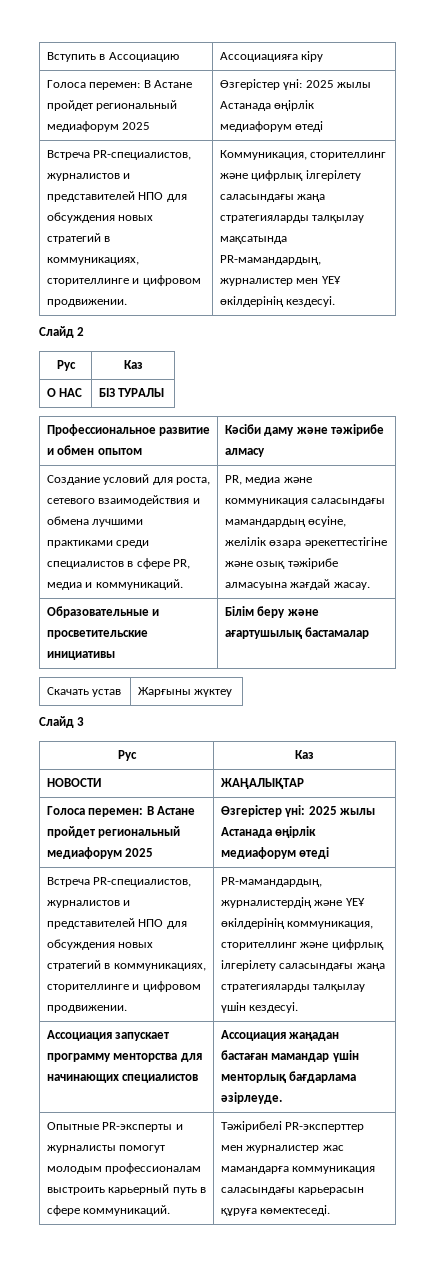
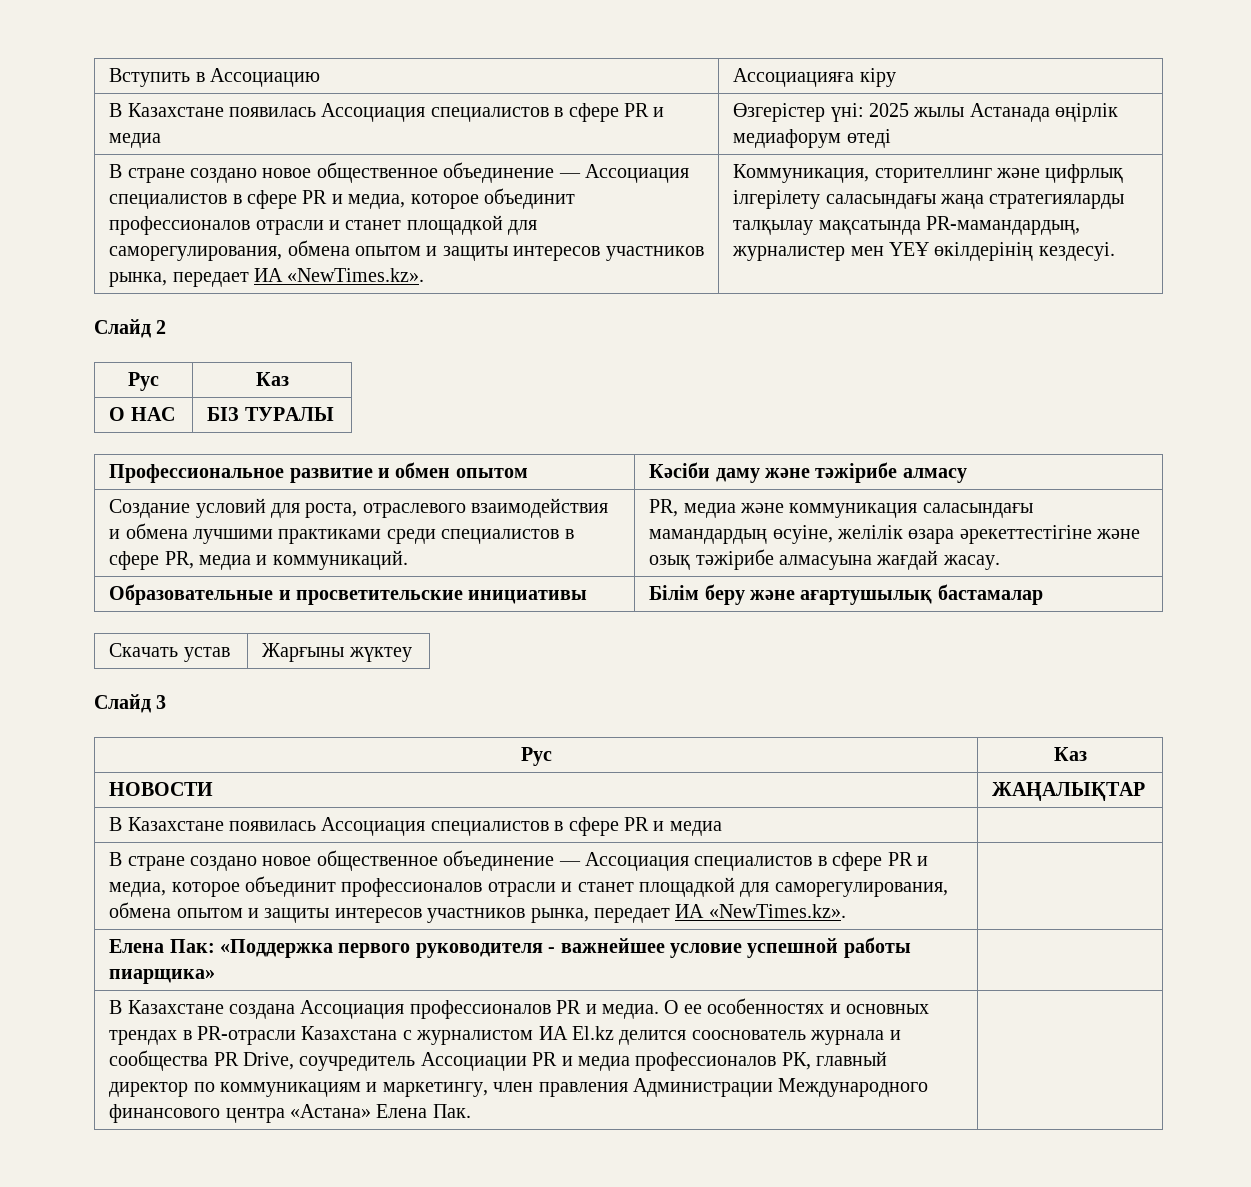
  Вступить в Ассоциацию | Ассоциацияға кіру
- Голоса перемен: В Астане пройдет региональный медиафорум 2025 | Өзгерістер үні: 2025 жылы Астанада өңірлік медиафорум өтеді
- Встреча PR-специалистов, журналистов и представителей НПО для обсуждения новых стратегий в коммуникациях, сторителлинге и цифровом продвижении. | Коммуникация, сторителлинг және цифрлық ілгерілету саласындағы жаңа стратегияларды талқылау мақсатында PR-мамандардың, журналистер мен ҮЕҰ өкілдерінің кездесуі.
+ В Казахстане появилась Ассоциация специалистов в сфере PR и медиа | Өзгерістер үні: 2025 жылы Астанада өңірлік медиафорум өтеді
+ В стране создано новое общественное объединение — Ассоциация специалистов в сфере PR и медиа, которое объединит профессионалов отрасли и станет площадкой для саморегулирования, обмена опытом и защиты интересов участников рынка, передает ИА «NewTimes.kz». | Коммуникация, сторителлинг және цифрлық ілгерілету саласындағы жаңа стратегияларды талқылау мақсатында PR-мамандардың, журналистер мен ҮЕҰ өкілдерінің кездесуі.
- Создание условий для роста, сетевого взаимодействия и обмена лучшими практиками среди специалистов в сфере PR, медиа и коммуникаций. | PR, медиа және коммуникация саласындағы мамандардың өсуіне, желілік өзара әрекеттестігіне және озық тәжірибе алмасуына жағдай жасау.
+ Создание условий для роста, отраслевого взаимодействия и обмена лучшими практиками среди специалистов в сфере PR, медиа и коммуникаций. | PR, медиа және коммуникация саласындағы мамандардың өсуіне, желілік өзара әрекеттестігіне және озық тәжірибе алмасуына жағдай жасау.
  НОВОСТИ | ЖАҢАЛЫҚТАР
- Голоса перемен: В Астане пройдет региональный медиафорум 2025 | Өзгерістер үні: 2025 жылы Астанада өңірлік медиафорум өтеді
- Встреча PR-специалистов, журналистов и представителей НПО для обсуждения новых стратегий в коммуникациях, сторителлинге и цифровом продвижении. | PR-мамандардың, журналистердің және ҮЕҰ өкілдерінің коммуникация, сторителлинг және цифрлық ілгерілету саласындағы жаңа стратегияларды талқылау үшін кездесуі.
- Ассоциация запускает программу менторства для начинающих специалистов | Ассоциация жаңадан бастаған мамандар үшін менторлық бағдарлама әзірлеуде.
- Опытные PR-эксперты и журналисты помогут молодым профессионалам выстроить карьерный путь в сфере коммуникаций. | Тәжірибелі PR-эксперттер мен журналистер жас мамандарға коммуникация саласындағы карьерасын құруға көмектеседі.
+ В Казахстане появилась Ассоциация специалистов в сфере PR и медиа |
+ В стране создано новое общественное объединение — Ассоциация специалистов в сфере PR и медиа, которое объединит профессионалов отрасли и станет площадкой для саморегулирования, обмена опытом и защиты интересов участников рынка, передает ИА «NewTimes.kz». |
+ Елена Пак: «Поддержка первого руководителя - важнейшее условие успешной работы пиарщика» |
+ В Казахстане создана Ассоциация профессионалов PR и медиа. О ее особенностях и основных трендах в PR-отрасли Казахстана с журналистом ИА El.kz делится сооснователь журнала и сообщества PR Drive, соучредитель Ассоциации PR и медиа профессионалов РК, главный директор по коммуникациям и маркетингу, член правления Администрации Международного финансового центра «Астана» Елена Пак.

